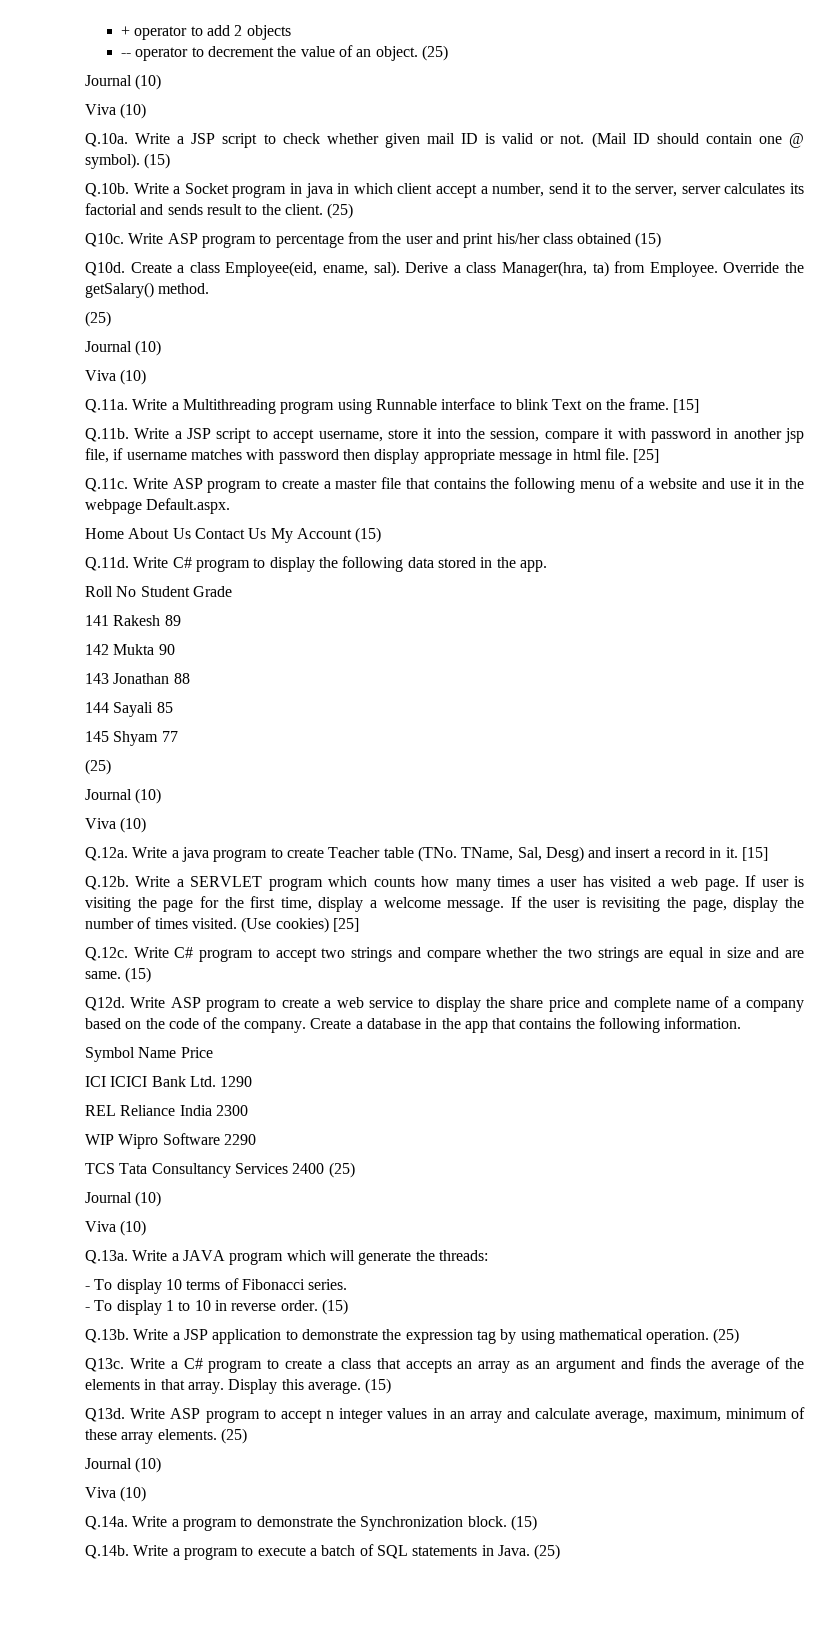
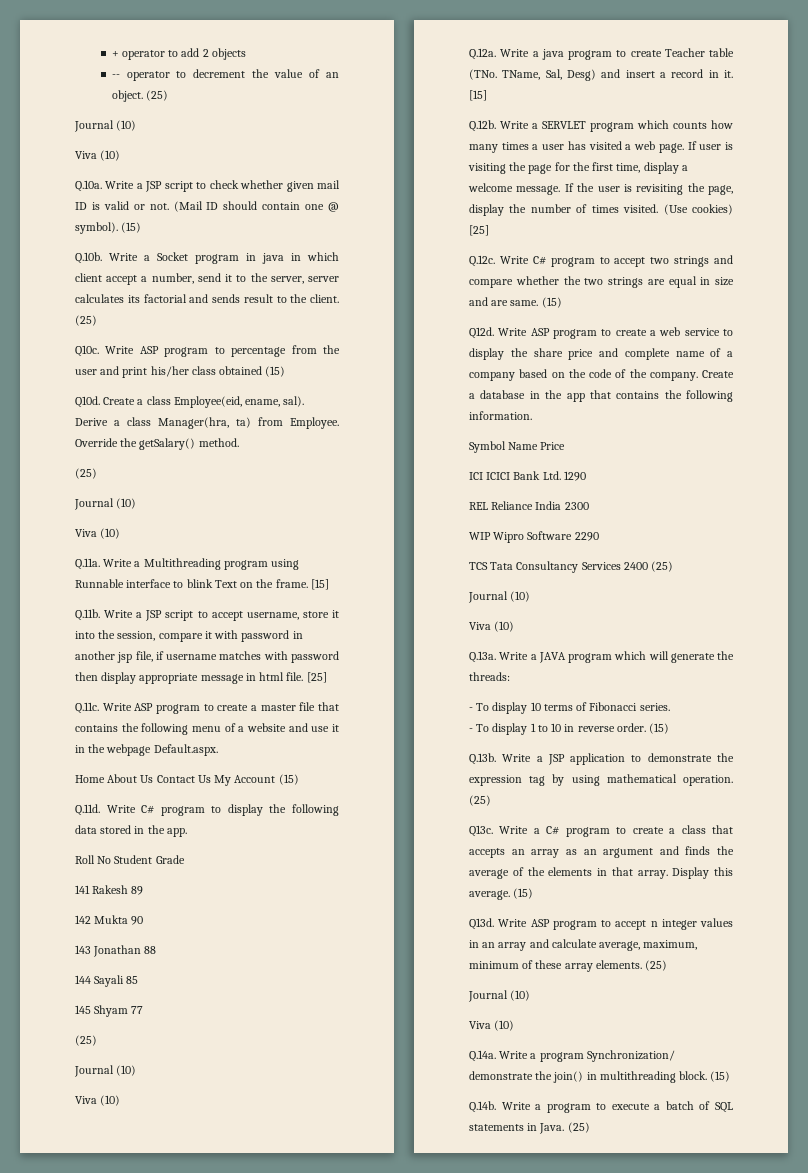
- Q.14a. Write a program to demonstrate the Synchronization block.
+ Q.14a. Write a program Synchronization/ demonstrate the join() in multithreading block.

